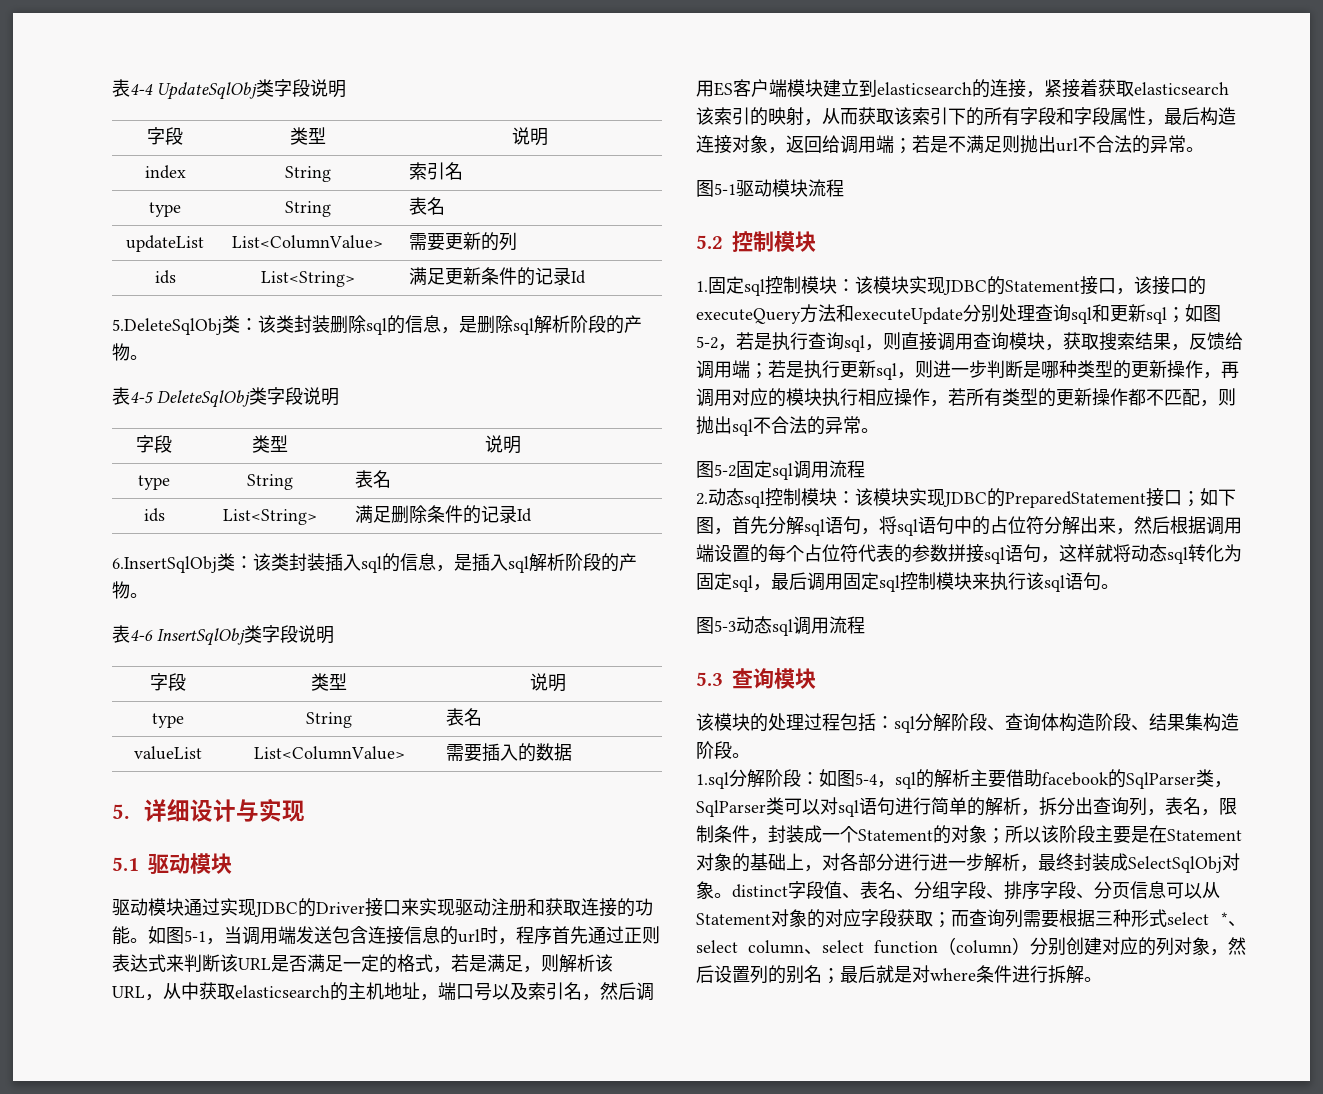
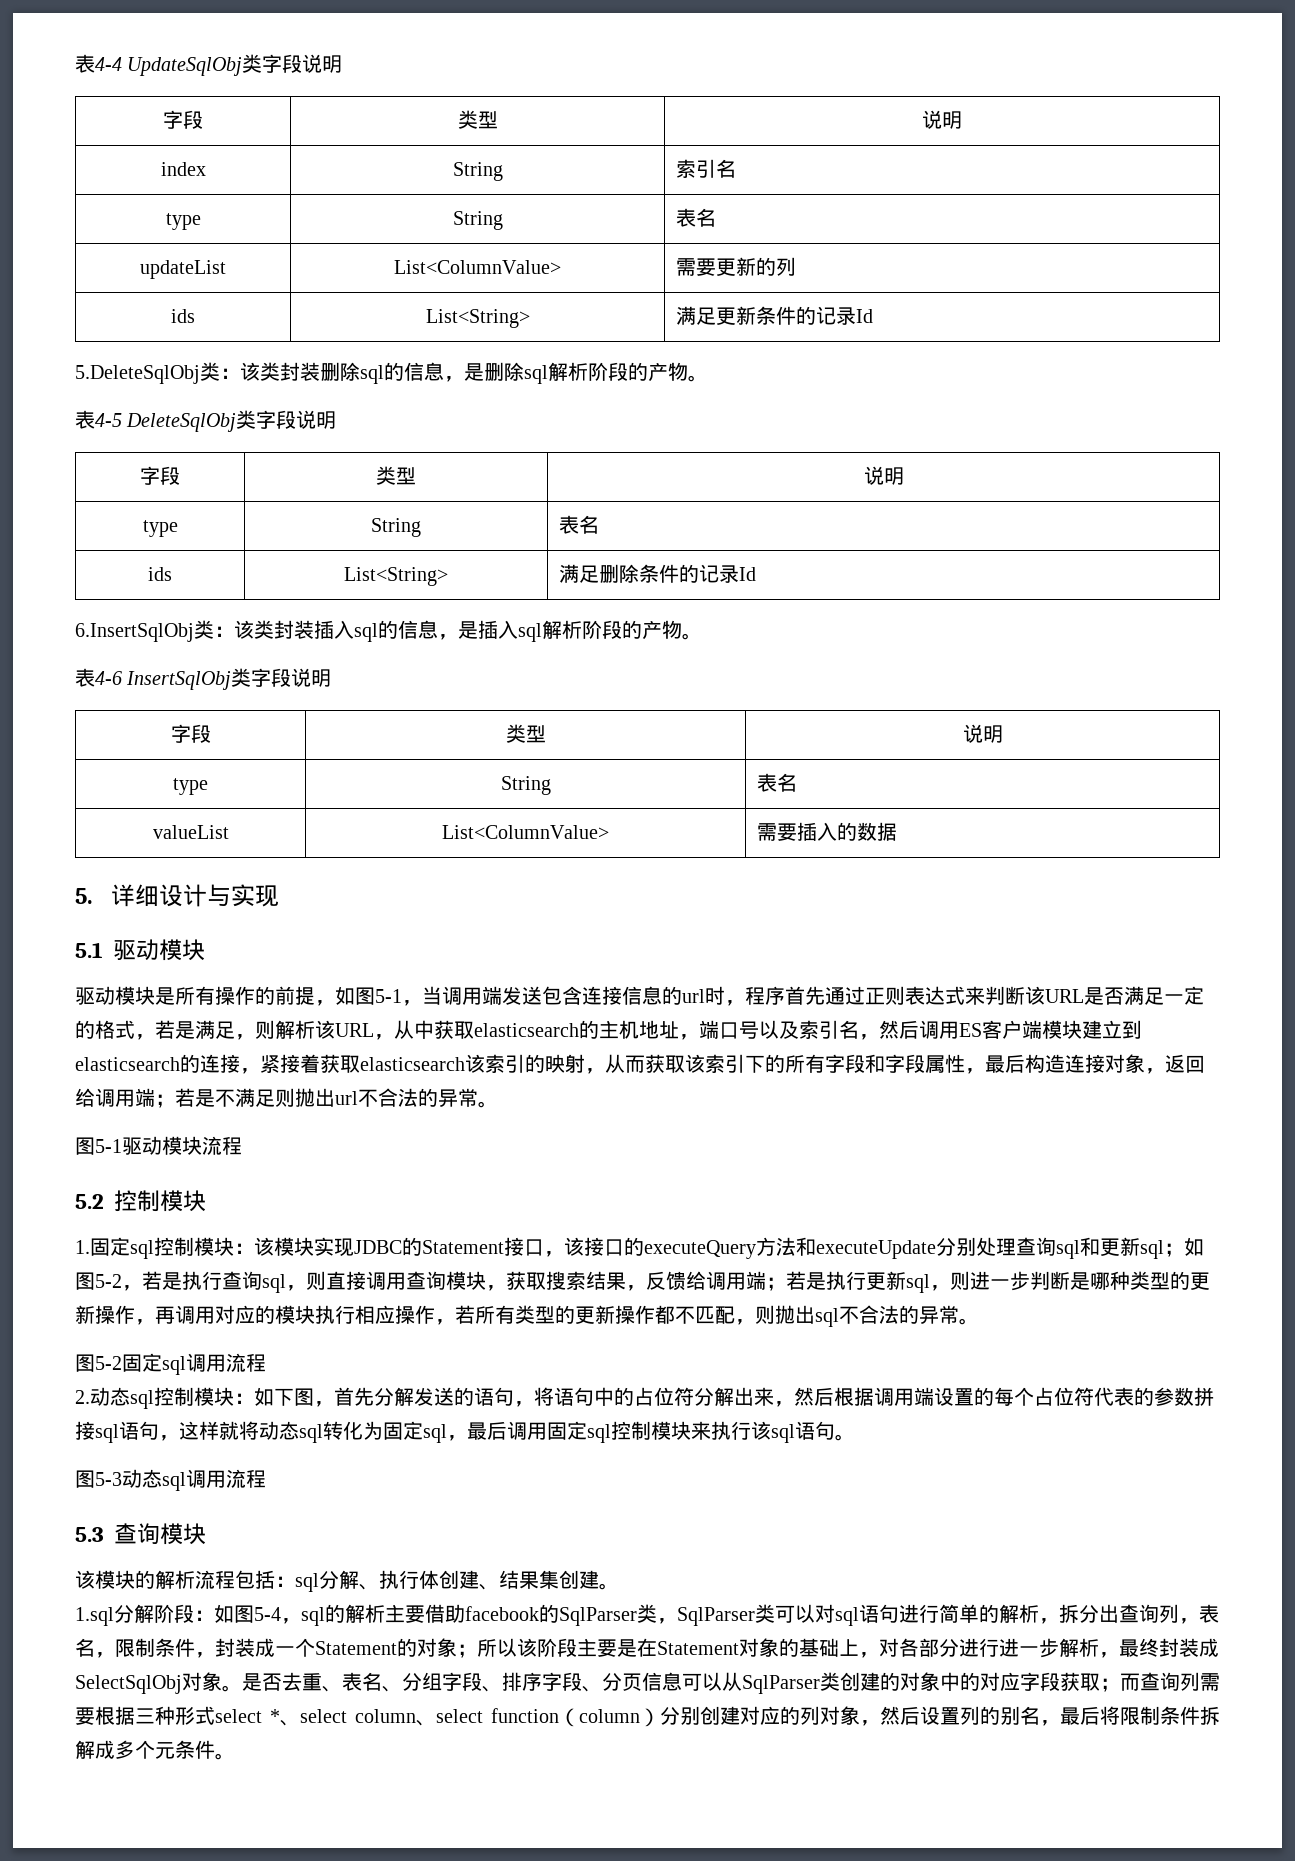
- 驱动模块通过实现JDBC的Driver接口来实现驱动注册和获取连接的功能。如图5-1，当调用端发送包含连接信息的url时，程序首先通过正则表达式来判断该URL是否满足一定的格式，若是满足，则解析该URL，从中获取elasticsearch的主机地址，端口号以及索引名，然后调用ES客户端模块建立到elasticsearch的连接，紧接着获取elasticsearch该索引的映射，从而获取该索引下的所有字段和字段属性，最后构造连接对象，返回给调用端；
+ 驱动模块是所有操作的前提，如图5-1，当调用端发送包含连接信息的url时，程序首先通过正则表达式来判断该URL是否满足一定的格式，若是满足，则解析该URL，从中获取elasticsearch的主机地址，端口号以及索引名，然后调用ES客户端模块建立到elasticsearch的连接，紧接着获取elasticsearch该索引的映射，从而获取该索引下的所有字段和字段属性，最后构造连接对象，返回给调用端；
- 2.动态sql控制模块：该模块实现JDBC的PreparedStatement接口；如下图，首先分解sql语句，将sql语句中的占位符分解出来，然后根据调用端设置的每个占位符代表的参数拼接sql语句，这样就将动态sql转化为固定sql，最后调用固定sql控制模块来执行该sql语句。
+ 2.动态sql控制模块：如下图，首先分解发送的语句，将语句中的占位符分解出来，然后根据调用端设置的每个占位符代表的参数拼接sql语句，这样就将动态sql转化为固定sql，最后调用固定sql控制模块来执行该sql语句。
- 该模块的处理过程包括：sql分解阶段、查询体构造阶段、结果集构造阶段。
+ 该模块的解析流程包括：sql分解、执行体创建、结果集创建。
- 所以该阶段主要是在Statement对象的基础上，对各部分进行进一步解析，最终封装成SelectSqlObj对象。distinct字段值、表名、分组字段、排序字段、分页信息可以从Statement对象的对应字段获取；
+ 所以该阶段主要是在Statement对象的基础上，对各部分进行进一步解析，最终封装成SelectSqlObj对象。是否去重、表名、分组字段、排序字段、分页信息可以从SqlParser类创建的对象中的对应字段获取；
- 而查询列需要根据三种形式select *、select column、select function（column）分别创建对应的列对象，然后设置列的别名；最后就是对where条件进行拆解。
+ 而查询列需要根据三种形式select *、select column、select function（column）分别创建对应的列对象，然后设置列的别名，最后将限制条件拆解成多个元条件。

